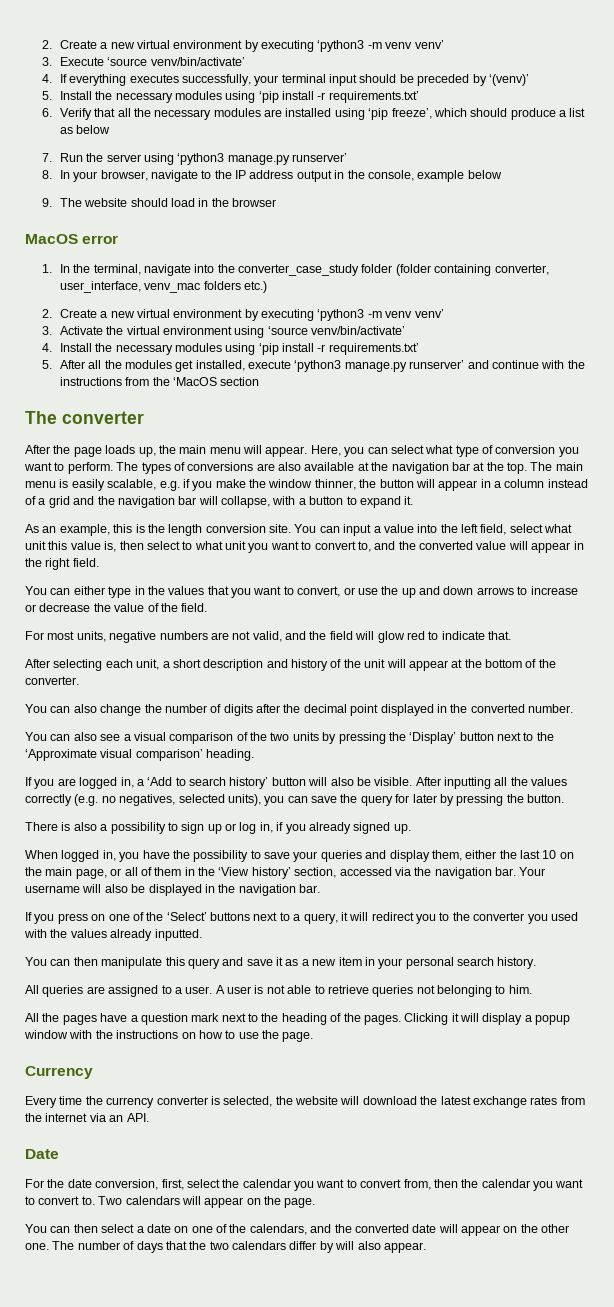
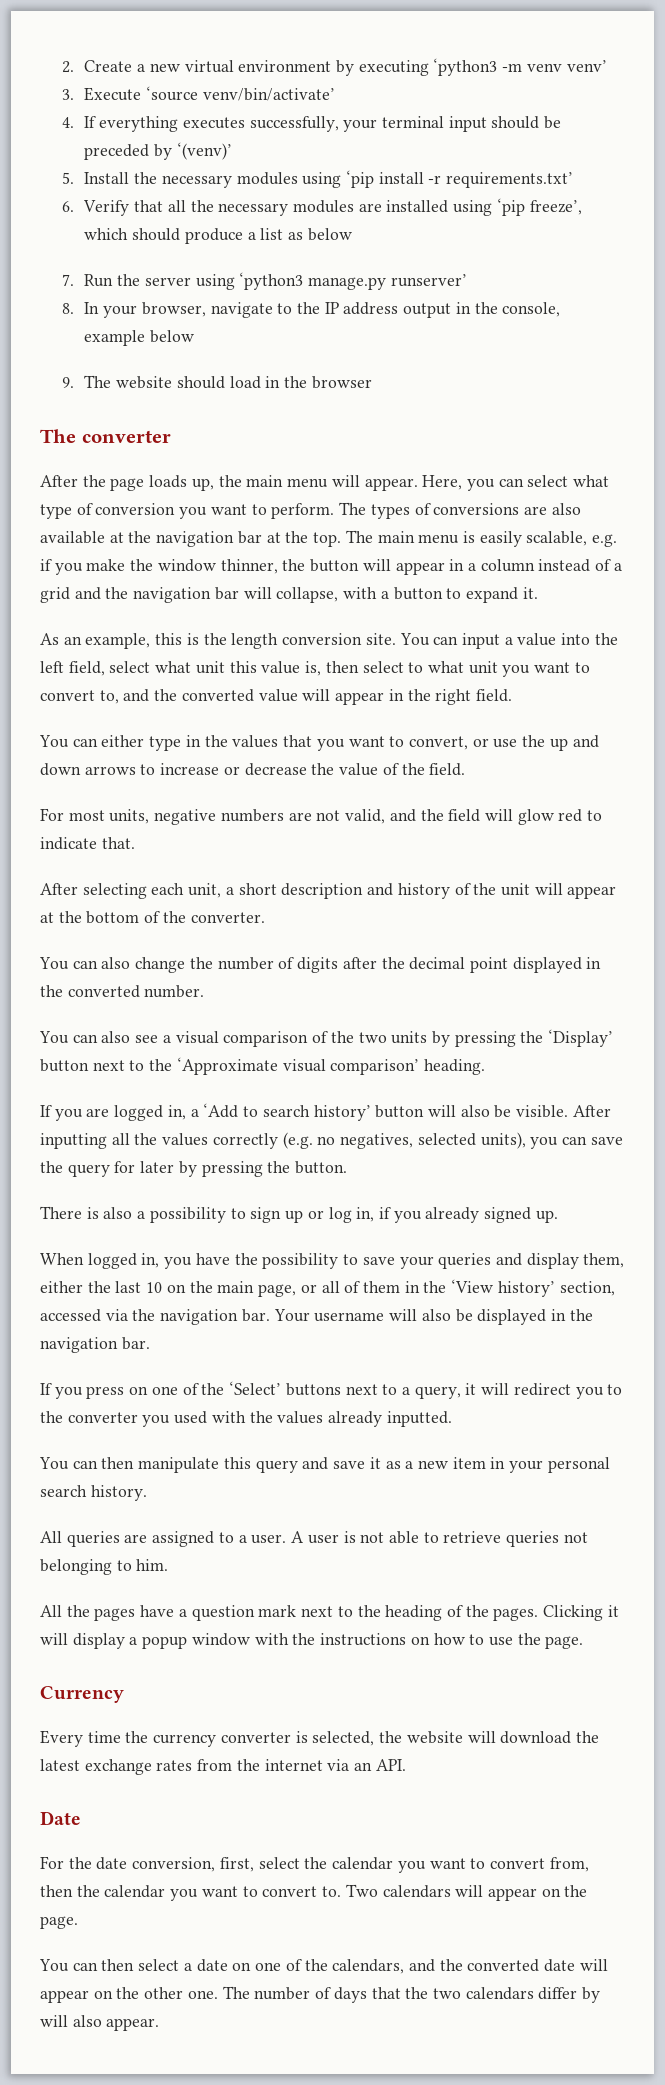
- MacOS error
- 1. In the terminal, navigate into the converter_case_study folder (folder containing converter, user_interface, venv_mac folders etc.)
- 2. Create a new virtual environment by executing ‘python3 -m venv venv’
- 3. Activate the virtual environment using ‘source venv/bin/activate’
- 4. Install the necessary modules using ‘pip install -r requirements.txt’
- 5. After all the modules get installed, execute ‘python3 manage.py runserver’ and continue with the instructions from the ‘MacOS section

